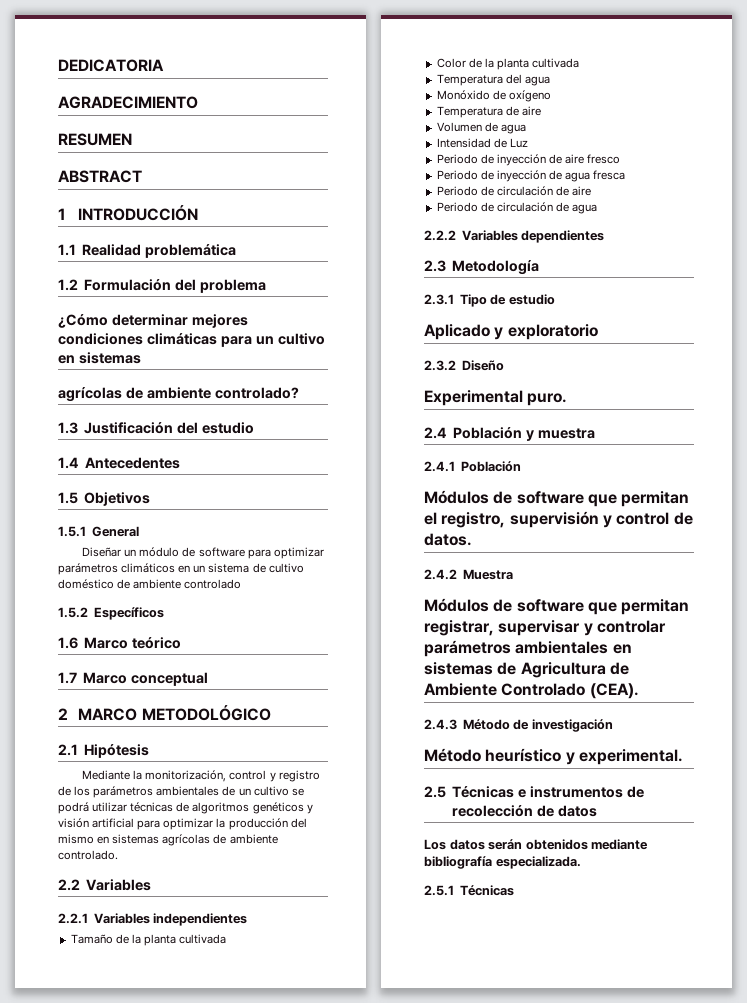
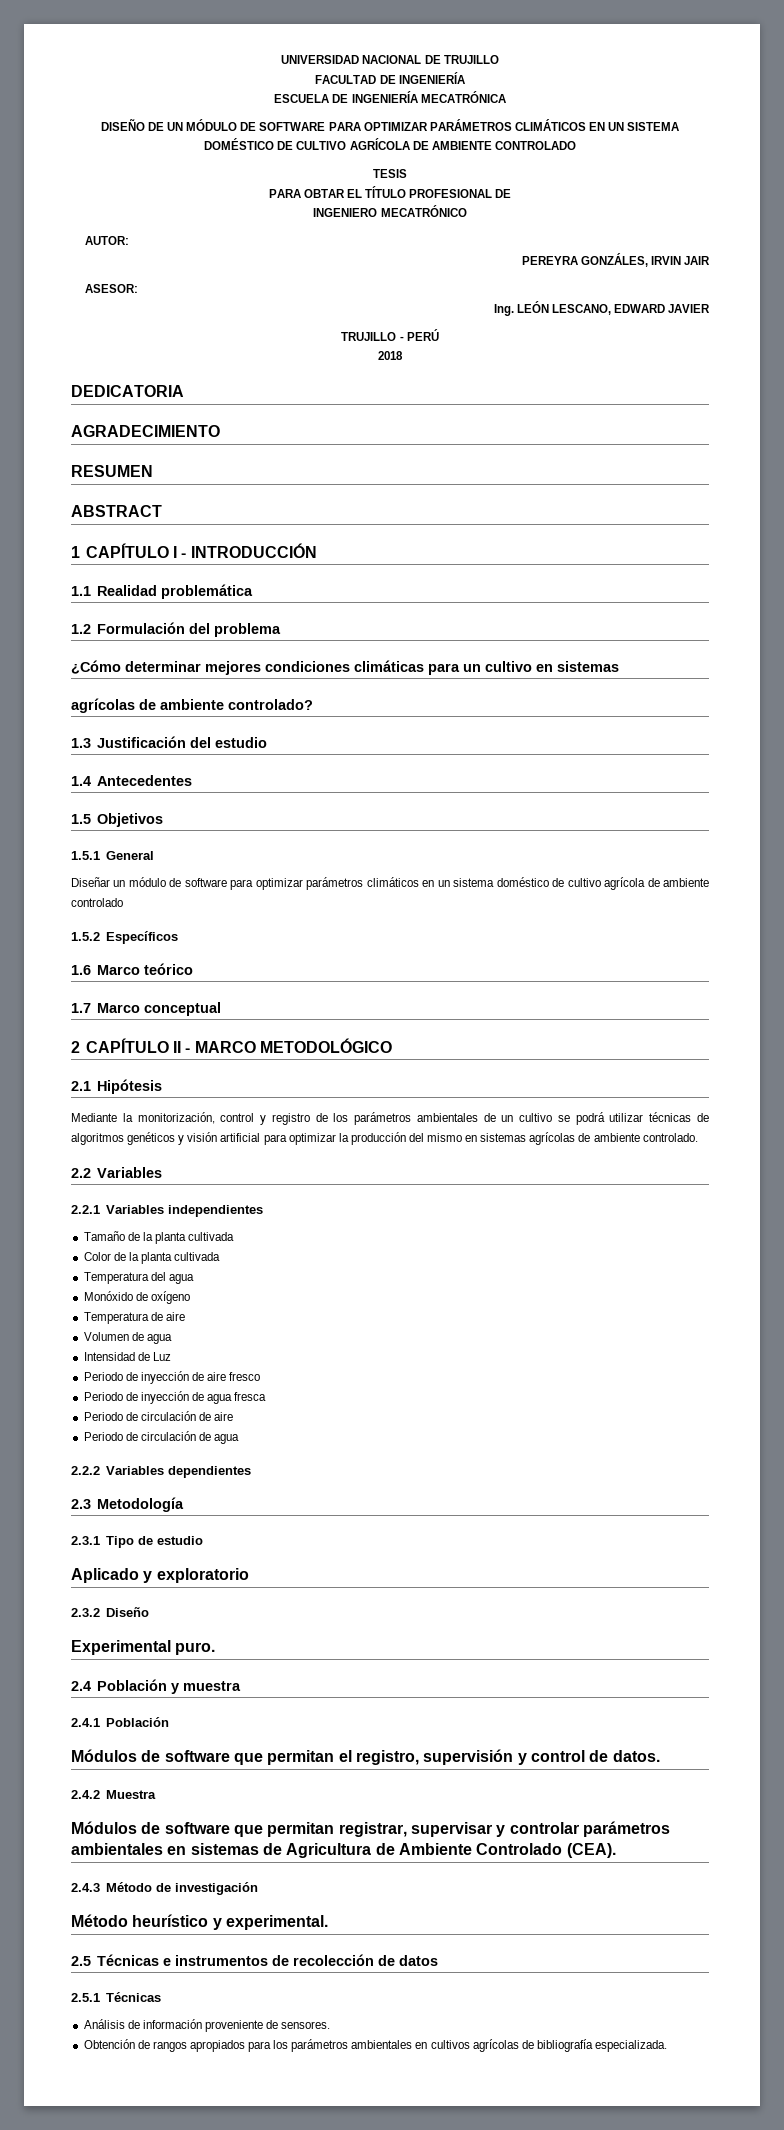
+ UNIVERSIDAD NACIONAL DE TRUJILLO
+ FACULTAD DE INGENIERÍA
+ ESCUELA DE INGENIERÍA MECATRÓNICA
+ DISEÑO DE UN MÓDULO DE SOFTWARE PARA OPTIMIZAR PARÁMETROS CLIMÁTICOS EN UN SISTEMA DOMÉSTICO DE CULTIVO AGRÍCOLA DE AMBIENTE CONTROLADO
+ TESIS
+ PARA OBTAR EL TÍTULO PROFESIONAL DE
+ INGENIERO MECATRÓNICO
+ AUTOR:
+ PEREYRA GONZÁLES, IRVIN JAIR
+ ASESOR:
+ Ing. LEÓN LESCANO, EDWARD JAVIER
+ TRUJILLO - PERÚ
+ 2018
- 1 INTRODUCCIÓN
+ 1 CAPÍTULO I - INTRODUCCIÓN
- Diseñar un módulo de software para optimizar parámetros climáticos en un sistema de cultivo doméstico de ambiente controlado
+ Diseñar un módulo de software para optimizar parámetros climáticos en un sistema doméstico de cultivo agrícola de ambiente controlado
- 2 MARCO METODOLÓGICO
+ 2 CAPÍTULO II - MARCO METODOLÓGICO
- Los datos serán obtenidos mediante bibliografía especializada.
+ 2.5.1 Técnicas
+ Análisis de información proveniente de sensores.
+ Obtención de rangos apropiados para los parámetros ambientales en cultivos agrícolas de bibliografía especializada.
- 2.5.1 Técnicas

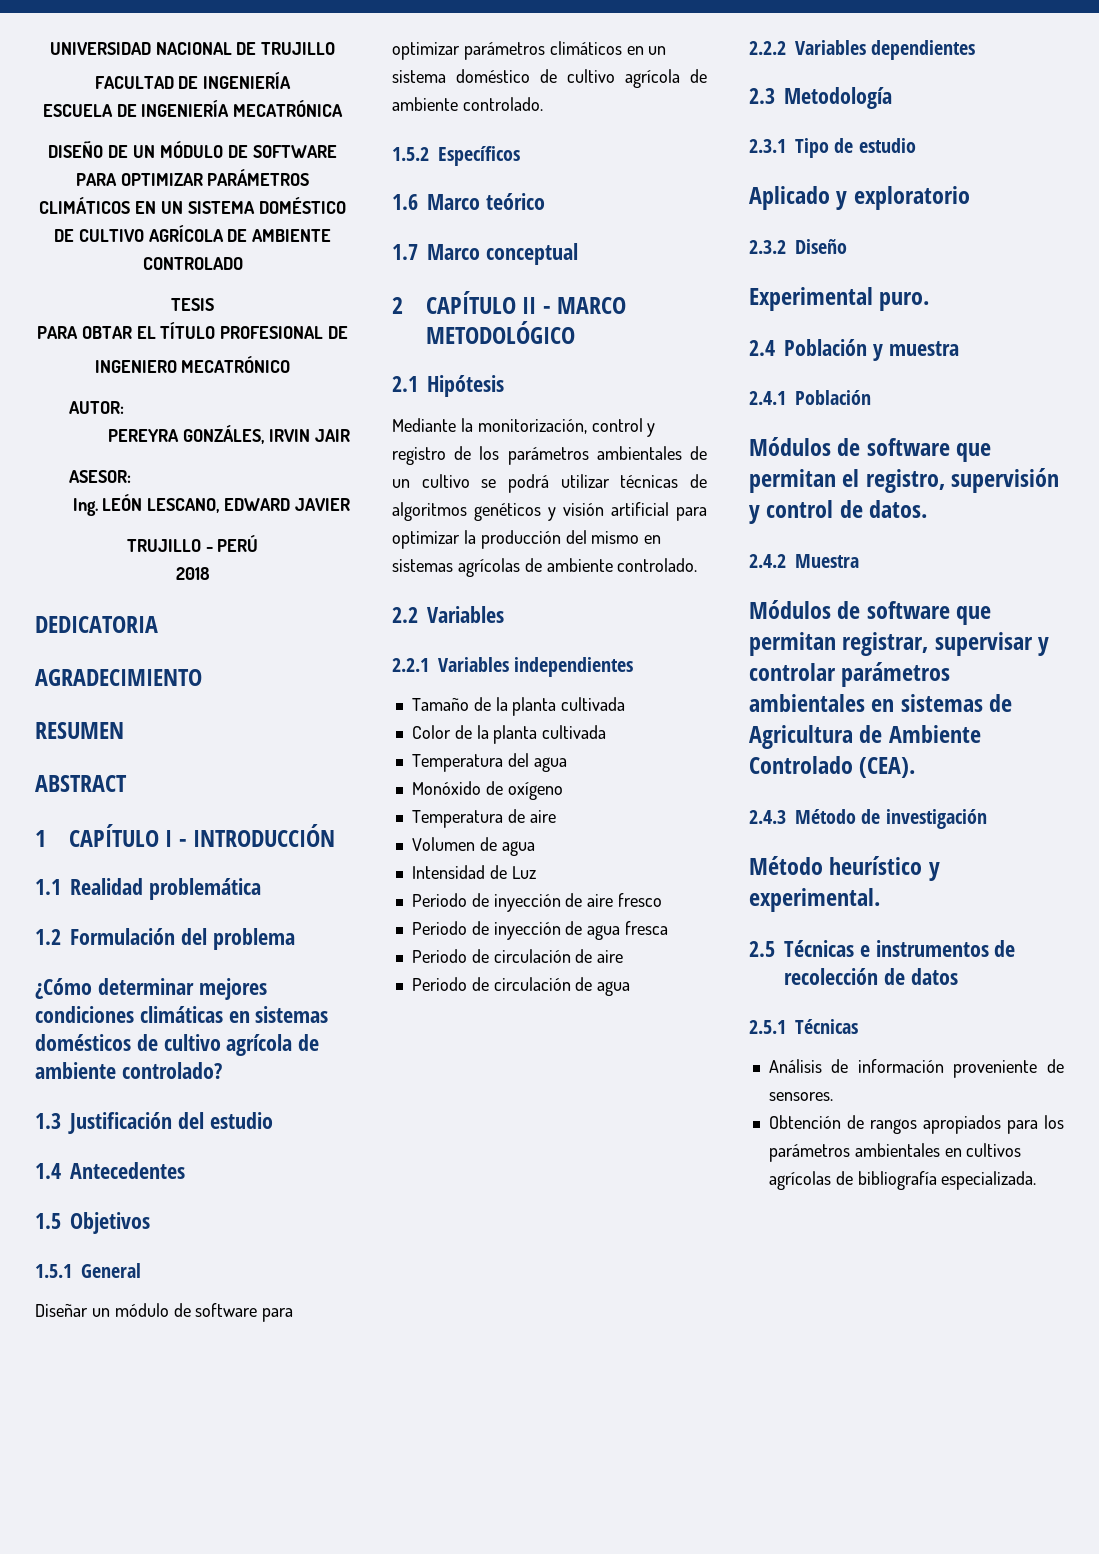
- ¿Cómo determinar mejores condiciones climáticas para un cultivo en sistemas
- agrícolas de ambiente controlado?
+ ¿Cómo determinar mejores condiciones climáticas en sistemas domésticos de cultivo agrícola de ambiente controlado?
- Diseñar un módulo de software para optimizar parámetros climáticos en un sistema doméstico de cultivo agrícola de ambiente controlado
+ Diseñar un módulo de software para optimizar parámetros climáticos en un sistema doméstico de cultivo agrícola de ambiente controlado.

